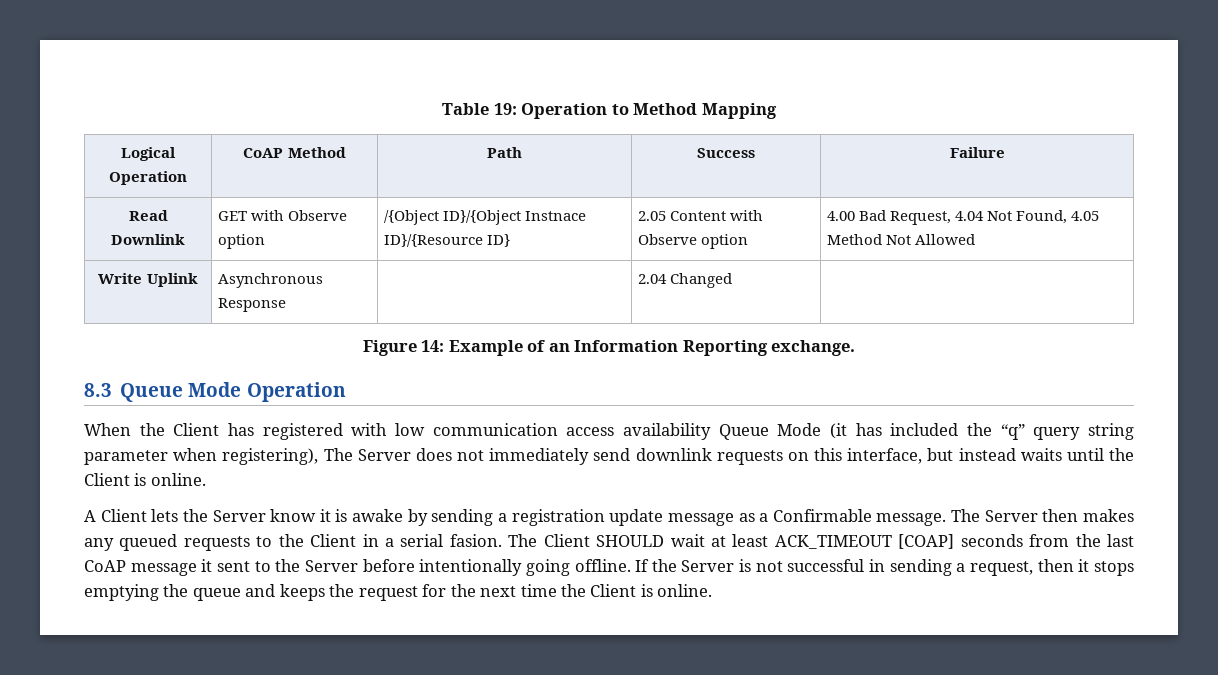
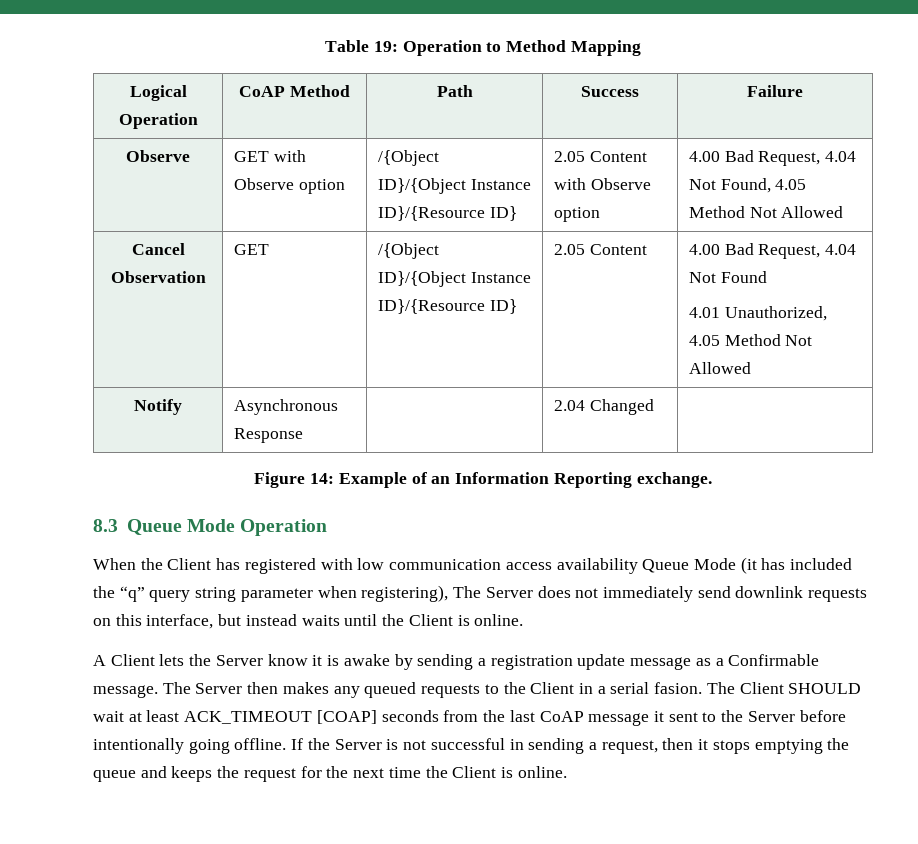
- Read Downlink | GET with Observe option | /{Object ID}/{Object Instnace ID}/{Resource ID} | 2.05 Content with Observe option | 4.00 Bad Request, 4.04 Not Found, 4.05 Method Not Allowed
+ Observe | GET with Observe option | /{Object ID}/{Object Instance ID}/{Resource ID} | 2.05 Content with Observe option | 4.00 Bad Request, 4.04 Not Found, 4.05 Method Not Allowed
- Write Uplink | Asynchronous Response | | 2.04 Changed |
+ Cancel Observation | GET | /{Object ID}/{Object Instance ID}/{Resource ID} | 2.05 Content | 4.00 Bad Request, 4.04 Not Found
+ 4.01 Unauthorized, 4.05 Method Not Allowed
+ Notify | Asynchronous Response | | 2.04 Changed |

